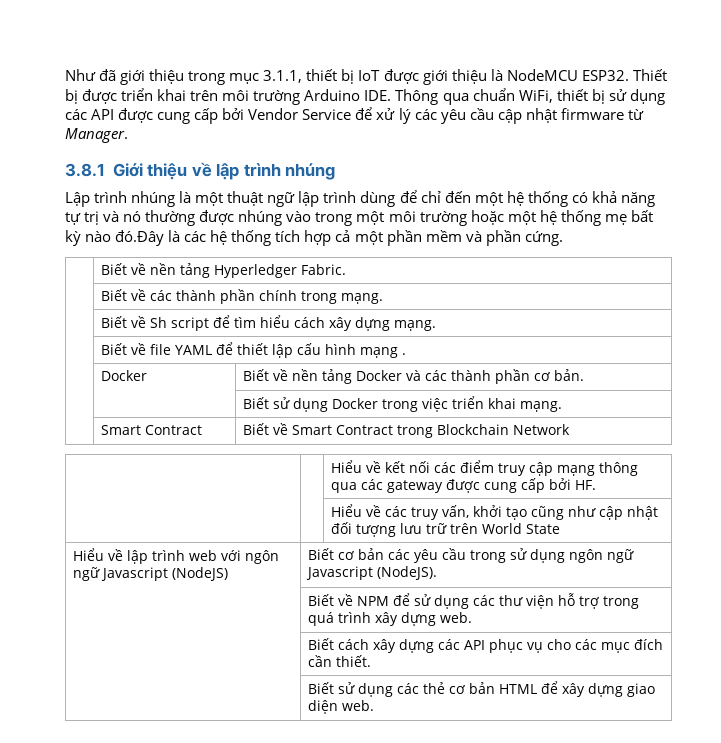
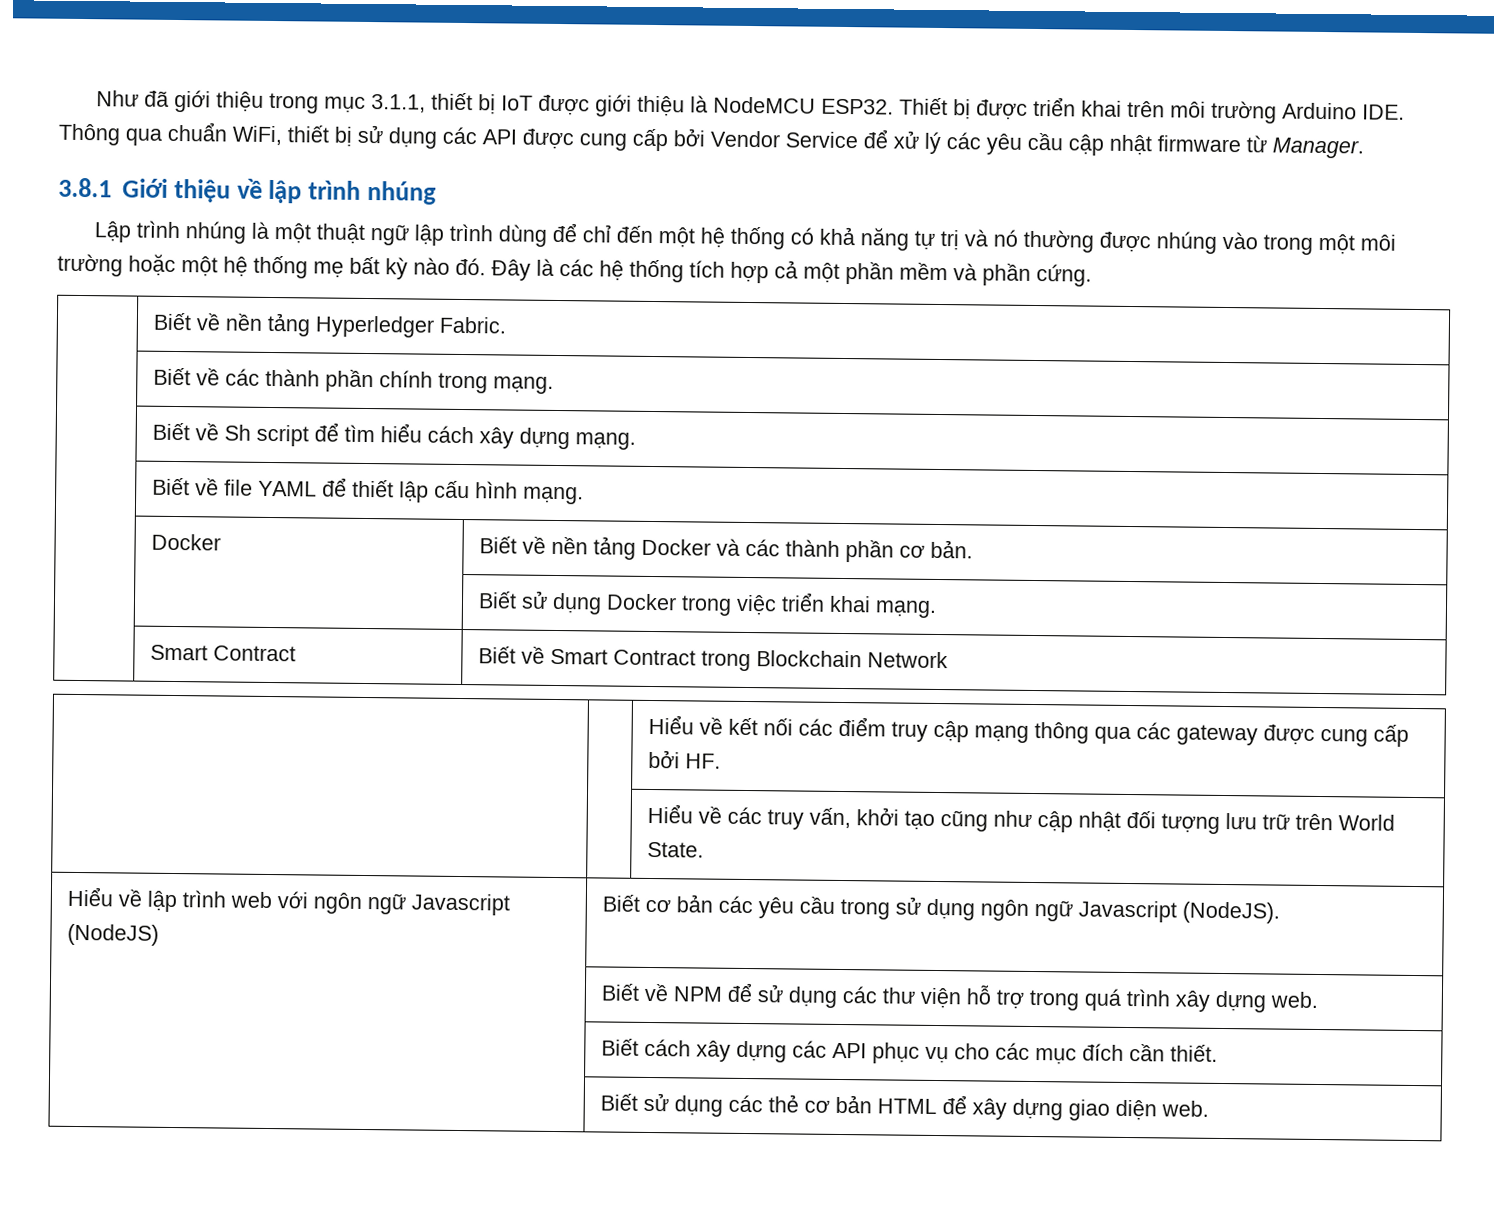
- Lập trình nhúng là một thuật ngữ lập trình dùng để chỉ đến một hệ thống có khả năng tự trị và nó thường được nhúng vào trong một môi trường hoặc một hệ thống mẹ bất kỳ nào đó.Đây là các hệ thống tích hợp cả một phần mềm và phần cứng.
+ Lập trình nhúng là một thuật ngữ lập trình dùng để chỉ đến một hệ thống có khả năng tự trị và nó thường được nhúng vào trong một môi trường hoặc một hệ thống mẹ bất kỳ nào đó. Đây là các hệ thống tích hợp cả một phần mềm và phần cứng.
- | Biết về file YAML để thiết lập cấu hình mạng .
+ | Biết về file YAML để thiết lập cấu hình mạng.
- | | Hiểu về các truy vấn, khởi tạo cũng như cập nhật đối tượng lưu trữ trên World State
+ | | Hiểu về các truy vấn, khởi tạo cũng như cập nhật đối tượng lưu trữ trên World State.

